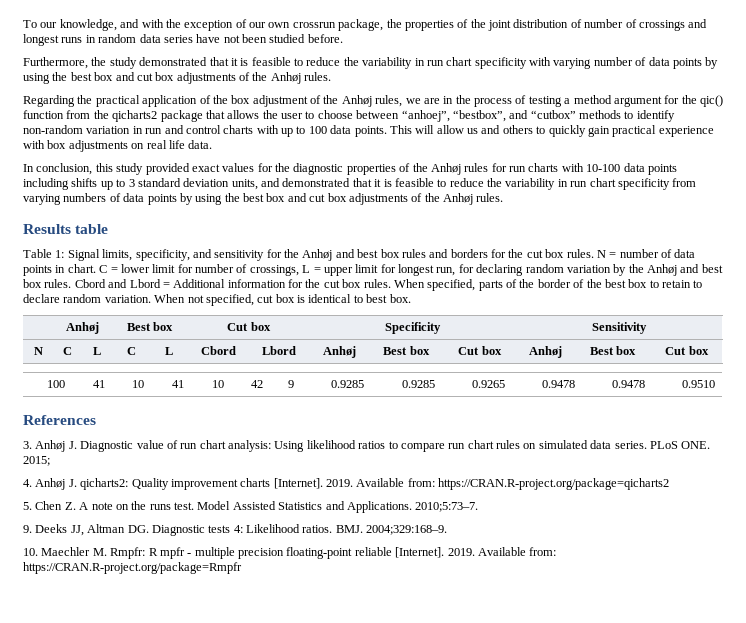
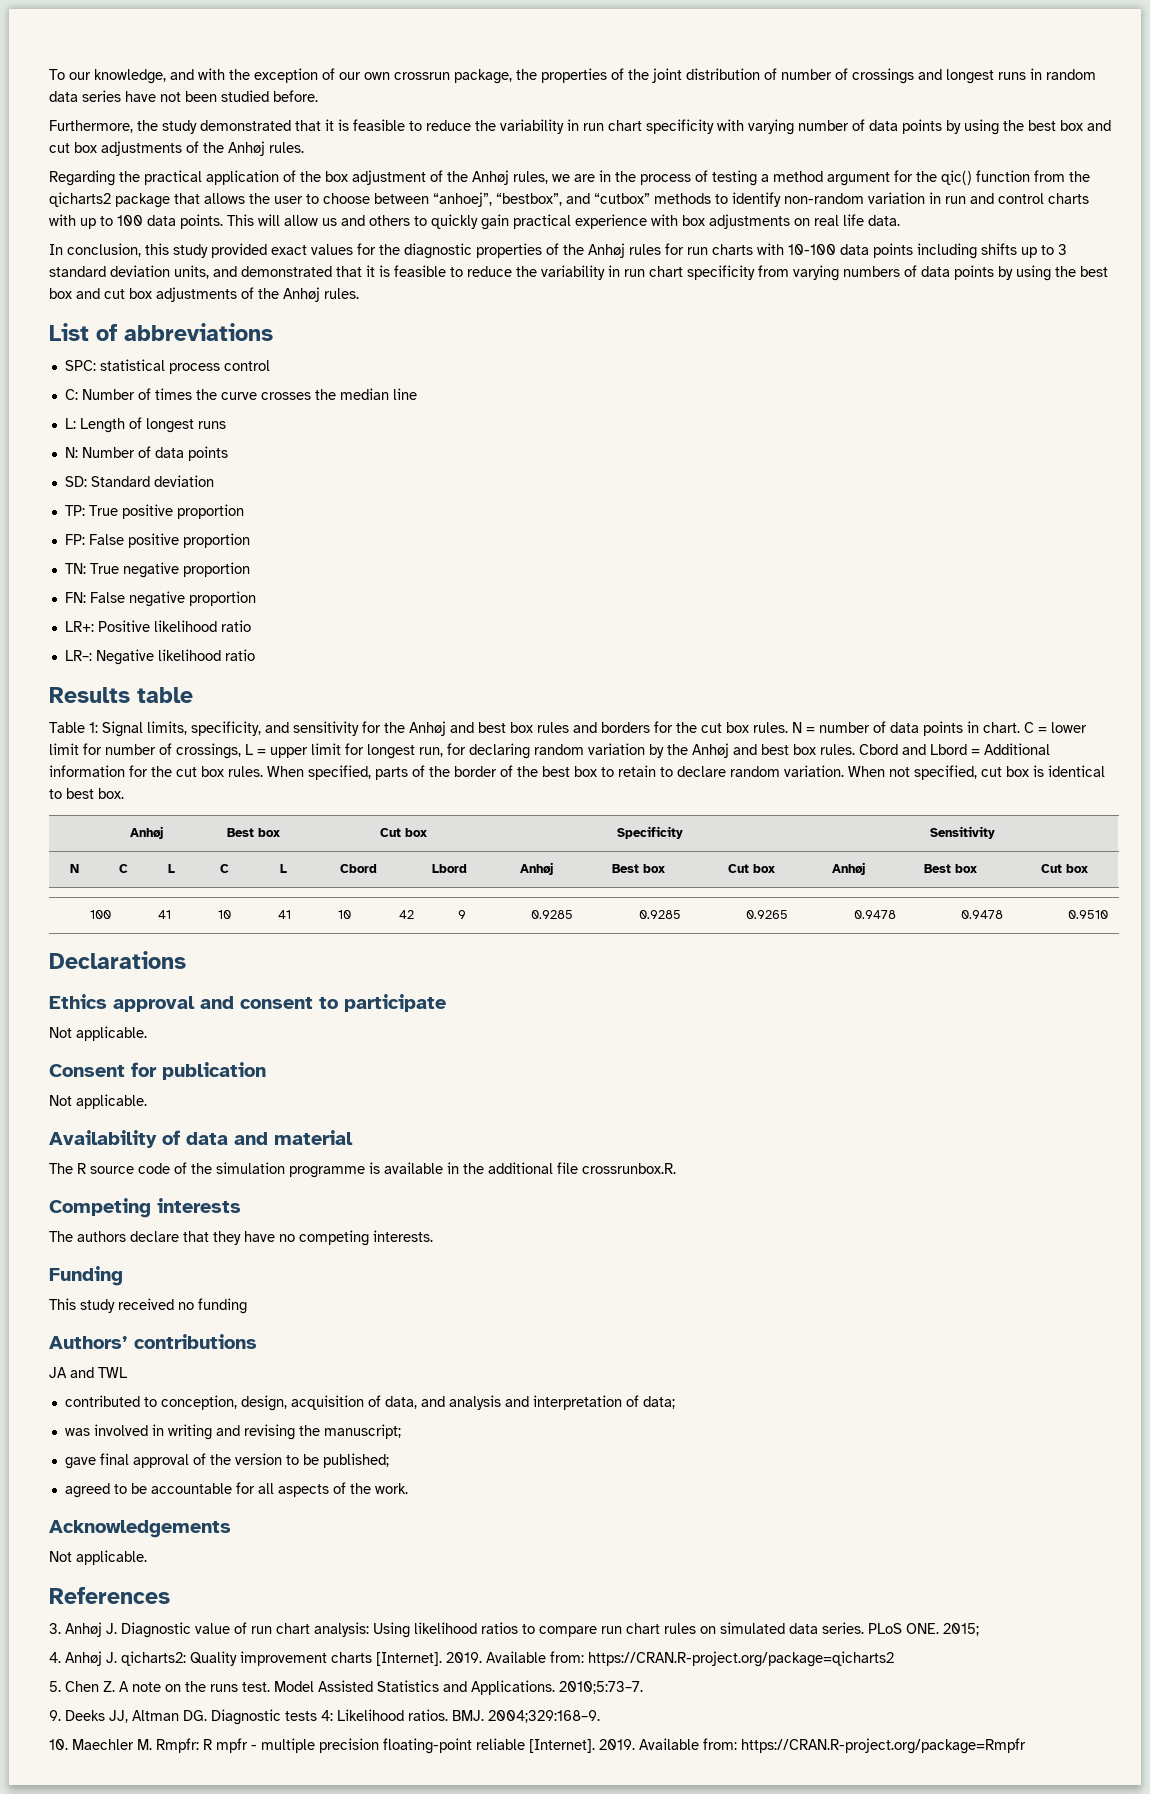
+ List of abbreviations
+ SPC: statistical process control
+ C: Number of times the curve crosses the median line
+ L: Length of longest runs
+ N: Number of data points
+ SD: Standard deviation
+ TP: True positive proportion
+ FP: False positive proportion
+ TN: True negative proportion
+ FN: False negative proportion
+ LR+: Positive likelihood ratio
+ LR–: Negative likelihood ratio
+ Declarations
+ Ethics approval and consent to participate
+ Not applicable.
+ Consent for publication
+ Not applicable.
+ Availability of data and material
+ The R source code of the simulation programme is available in the additional file crossrunbox.R.
+ Competing interests
+ The authors declare that they have no competing interests.
+ Funding
+ This study received no funding
+ Authors’ contributions
+ JA and TWL
+ contributed to conception, design, acquisition of data, and analysis and interpretation of data;
+ was involved in writing and revising the manuscript;
+ gave final approval of the version to be published;
+ agreed to be accountable for all aspects of the work.
+ Acknowledgements
+ Not applicable.

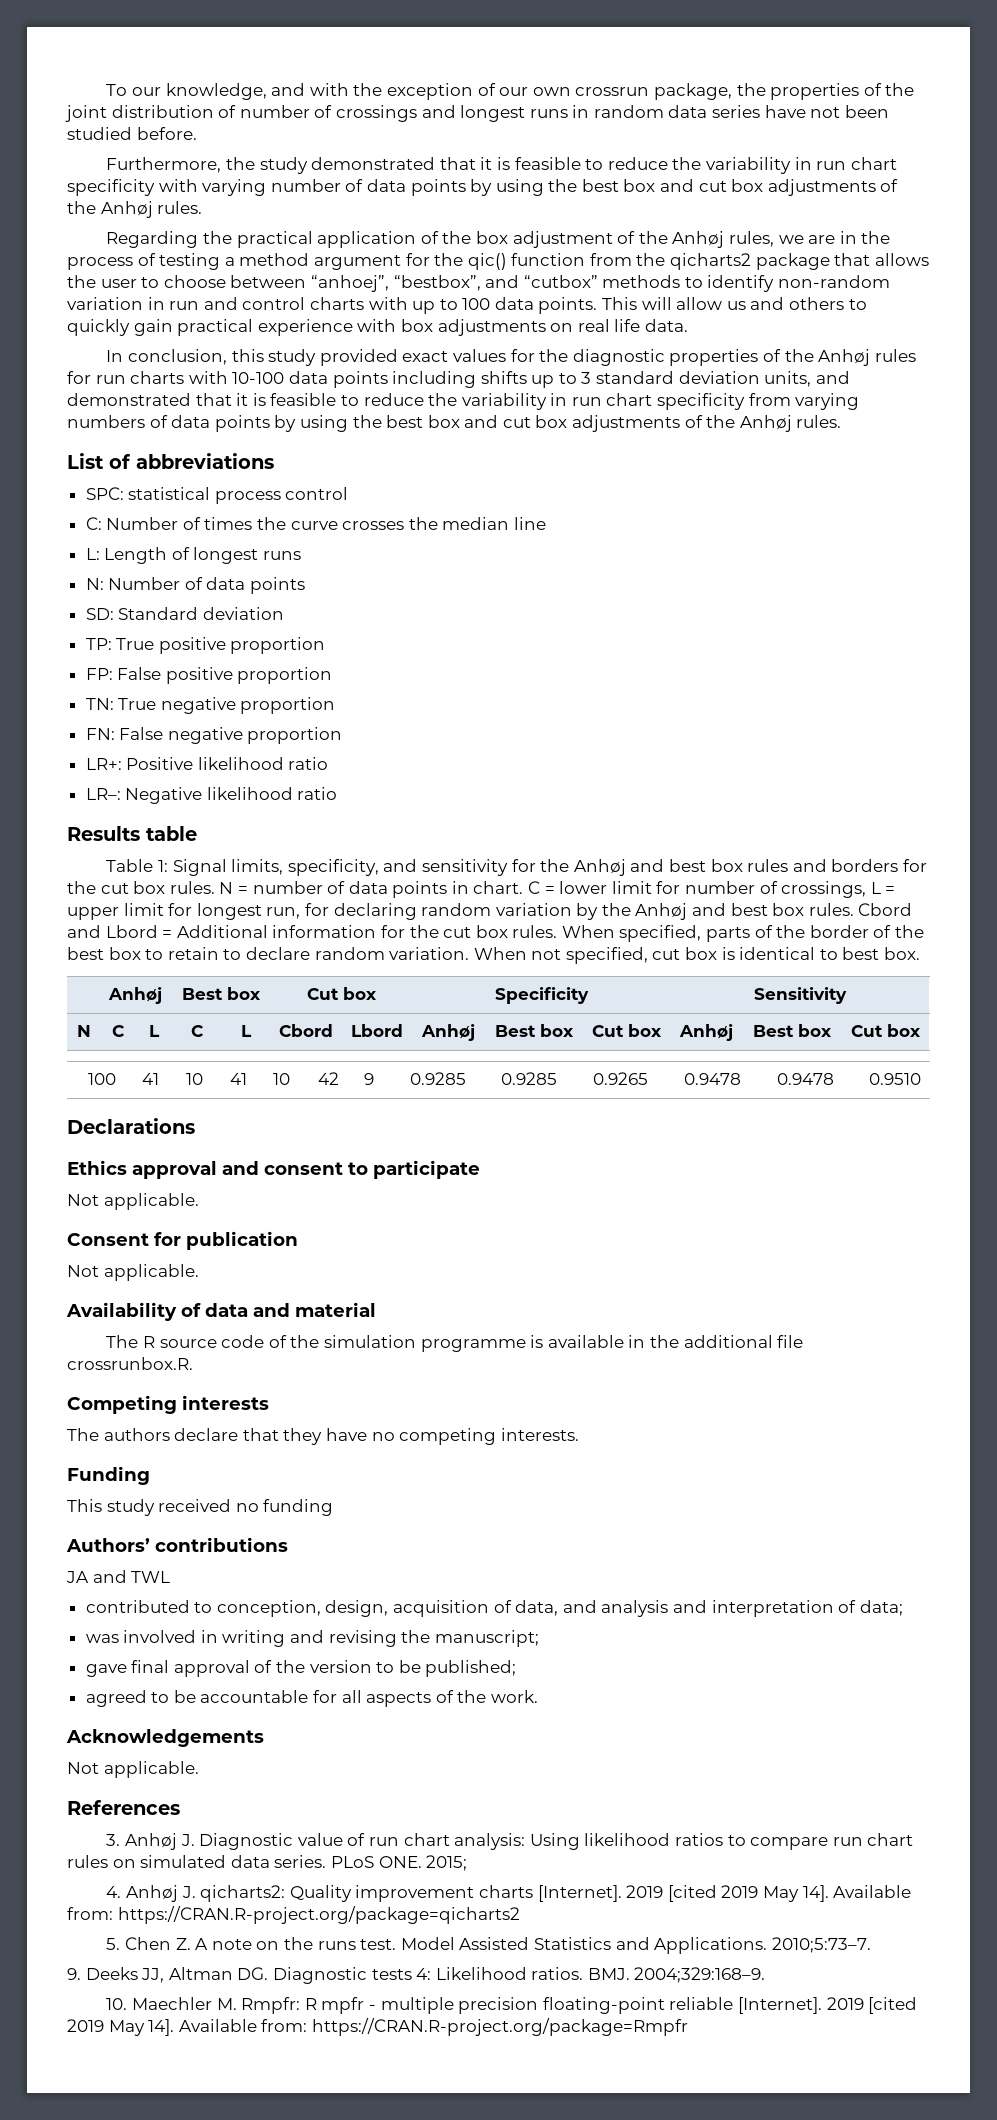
- 4. Anhøj J. qicharts2: Quality improvement charts [Internet]. 2019.
+ 4. Anhøj J. qicharts2: Quality improvement charts [Internet]. 2019 [cited 2019 May 14].
- 10. Maechler M. Rmpfr: R mpfr - multiple precision floating-point reliable [Internet]. 2019.
+ 10. Maechler M. Rmpfr: R mpfr - multiple precision floating-point reliable [Internet]. 2019 [cited 2019 May 14].

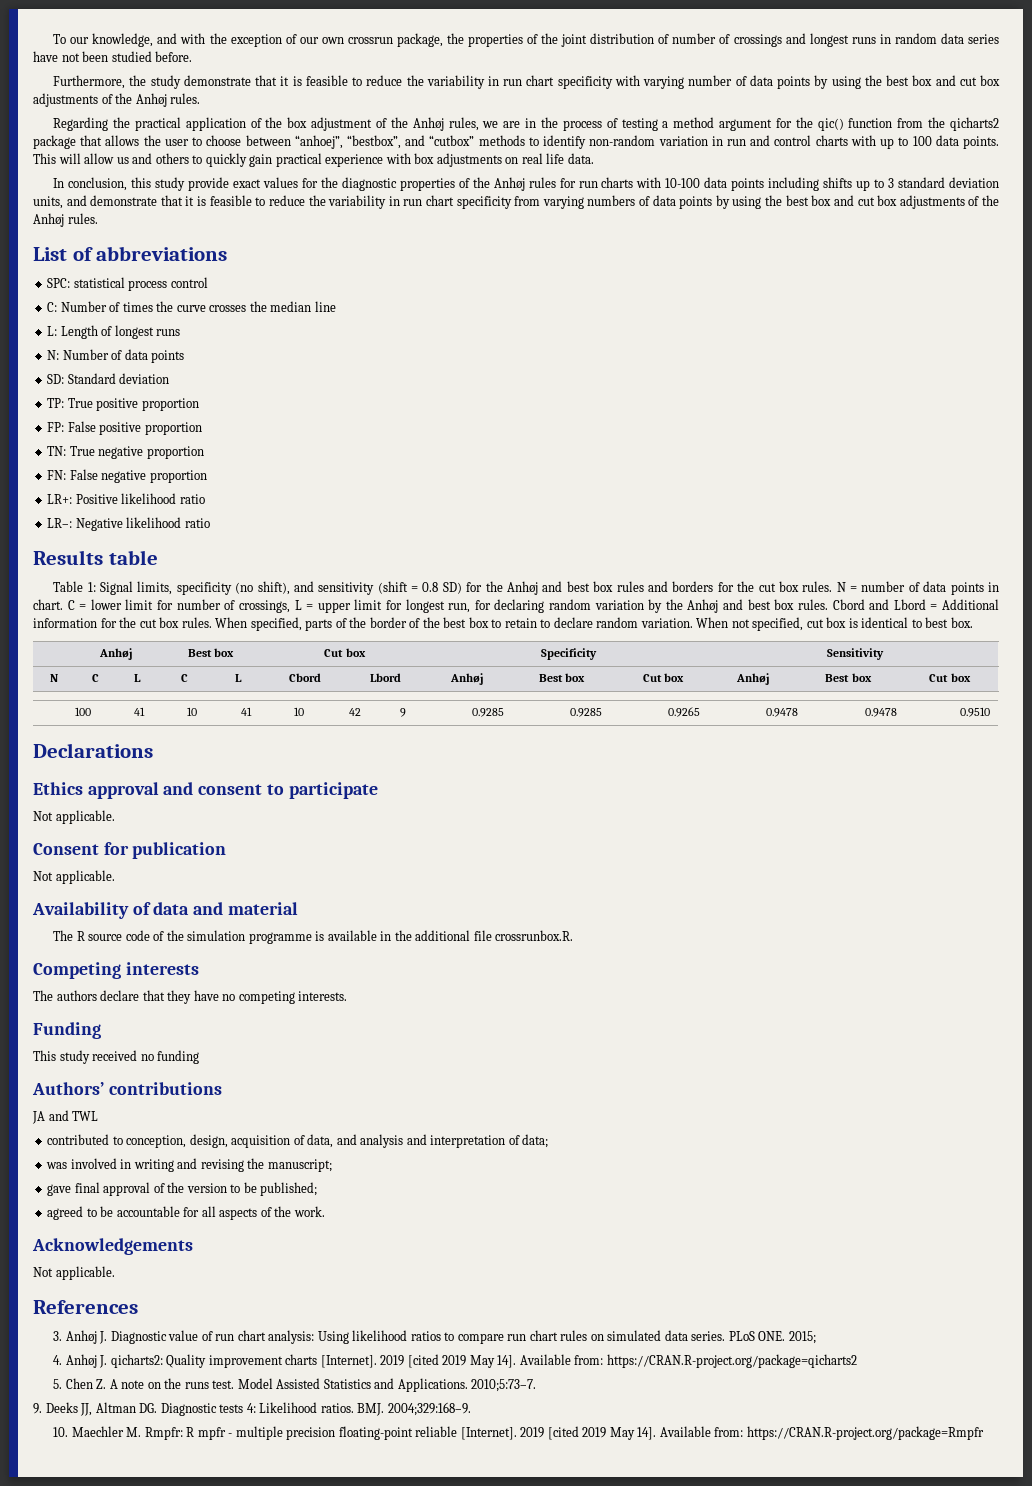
- Furthermore, the study demonstrated that it is feasible to reduce the variability in run chart specificity with varying number of data points by using the best box and cut box adjustments of the Anhøj rules.
+ Furthermore, the study demonstrate that it is feasible to reduce the variability in run chart specificity with varying number of data points by using the best box and cut box adjustments of the Anhøj rules.
- In conclusion, this study provided exact values for the diagnostic properties of the Anhøj rules for run charts with 10-100 data points including shifts up to 3 standard deviation units, and demonstrated that it is feasible to reduce the variability in run chart specificity from varying numbers of data points by using the best box and cut box adjustments of the Anhøj rules.
+ In conclusion, this study provide exact values for the diagnostic properties of the Anhøj rules for run charts with 10-100 data points including shifts up to 3 standard deviation units, and demonstrate that it is feasible to reduce the variability in run chart specificity from varying numbers of data points by using the best box and cut box adjustments of the Anhøj rules.
- Table 1: Signal limits, specificity, and sensitivity for the Anhøj and best box rules and borders for the cut box rules.
+ Table 1: Signal limits, specificity (no shift), and sensitivity (shift = 0.8 SD) for the Anhøj and best box rules and borders for the cut box rules.

